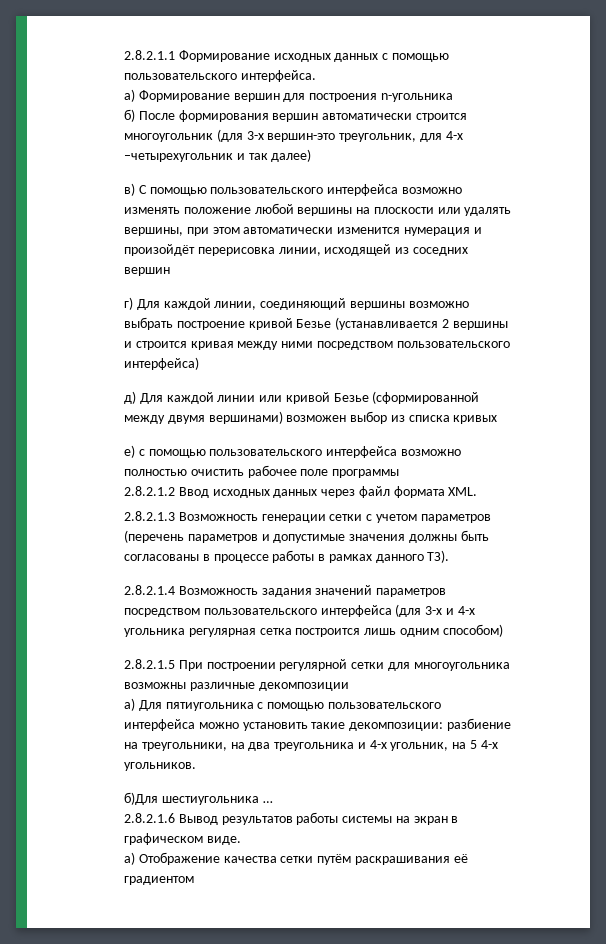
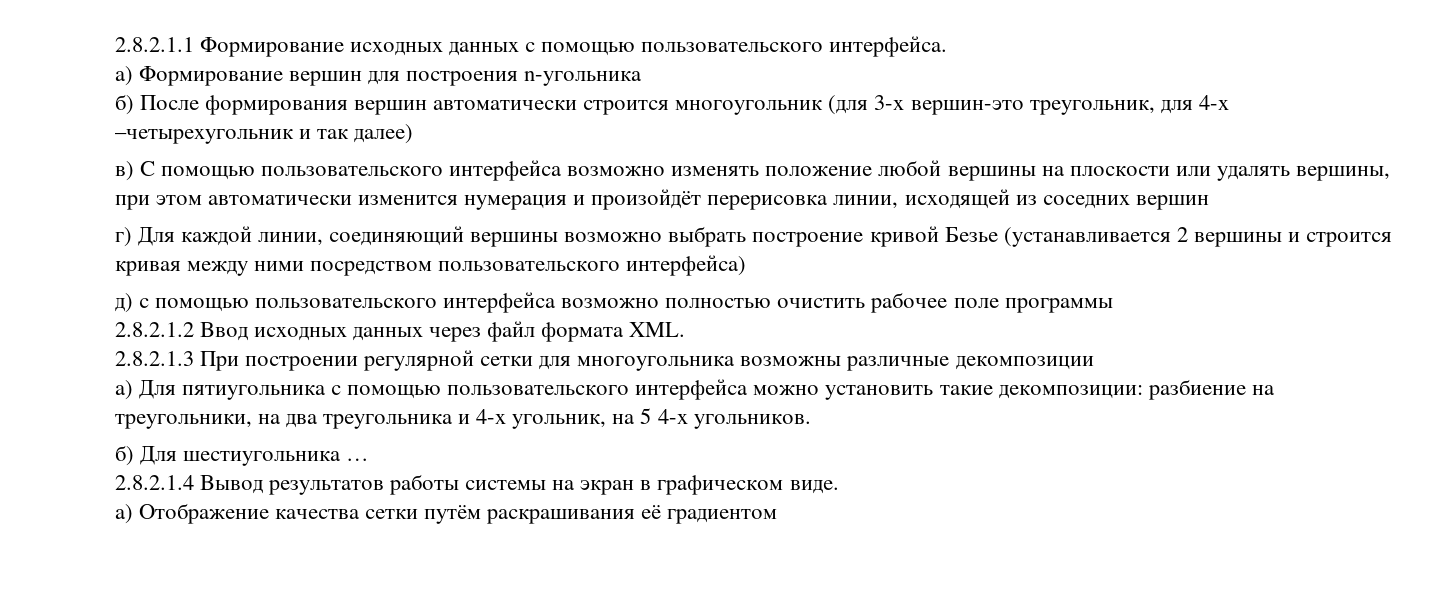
- д) Для каждой линии или кривой Безье (сформированной между двумя вершинами) возможен выбор из списка кривых
- е) с помощью пользовательского интерфейса возможно полностью очистить рабочее поле программы
+ д) с помощью пользовательского интерфейса возможно полностью очистить рабочее поле программы
- 2.8.2.1.3 Возможность генерации сетки с учетом параметров (перечень параметров и допустимые значения должны быть согласованы в процессе работы в рамках данного ТЗ).
- 2.8.2.1.4 Возможность задания значений параметров посредством пользовательского интерфейса (для 3-х и 4-х угольника регулярная сетка построится лишь одним способом)
- 2.8.2.1.5 При построении регулярной сетки для многоугольника возможны различные декомпозиции
+ 2.8.2.1.3 При построении регулярной сетки для многоугольника возможны различные декомпозиции
- б)Для шестиугольника …
+ б) Для шестиугольника …
- 2.8.2.1.6 Вывод результатов работы системы на экран в графическом виде.
+ 2.8.2.1.4 Вывод результатов работы системы на экран в графическом виде.

